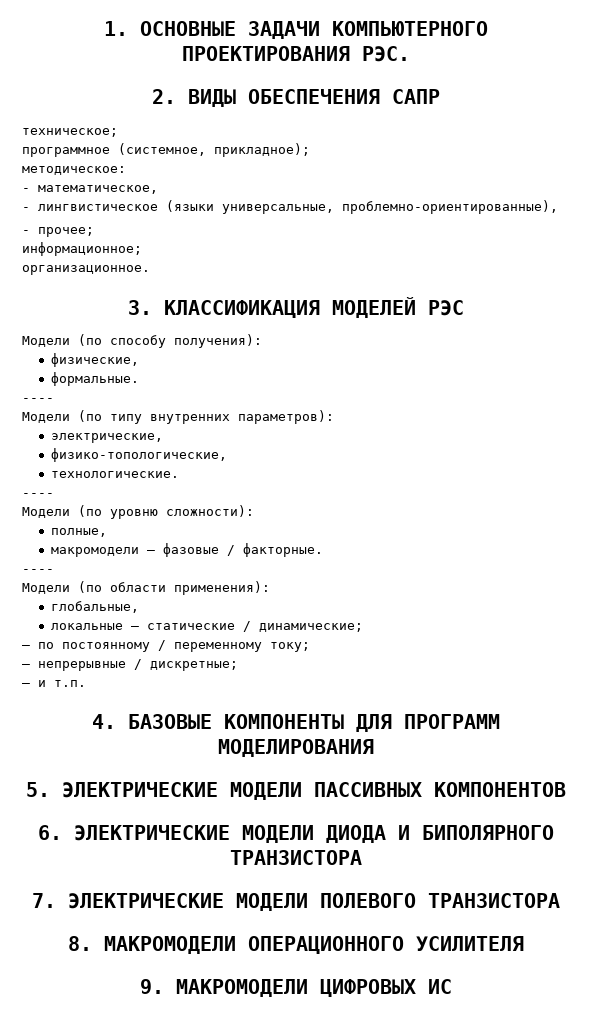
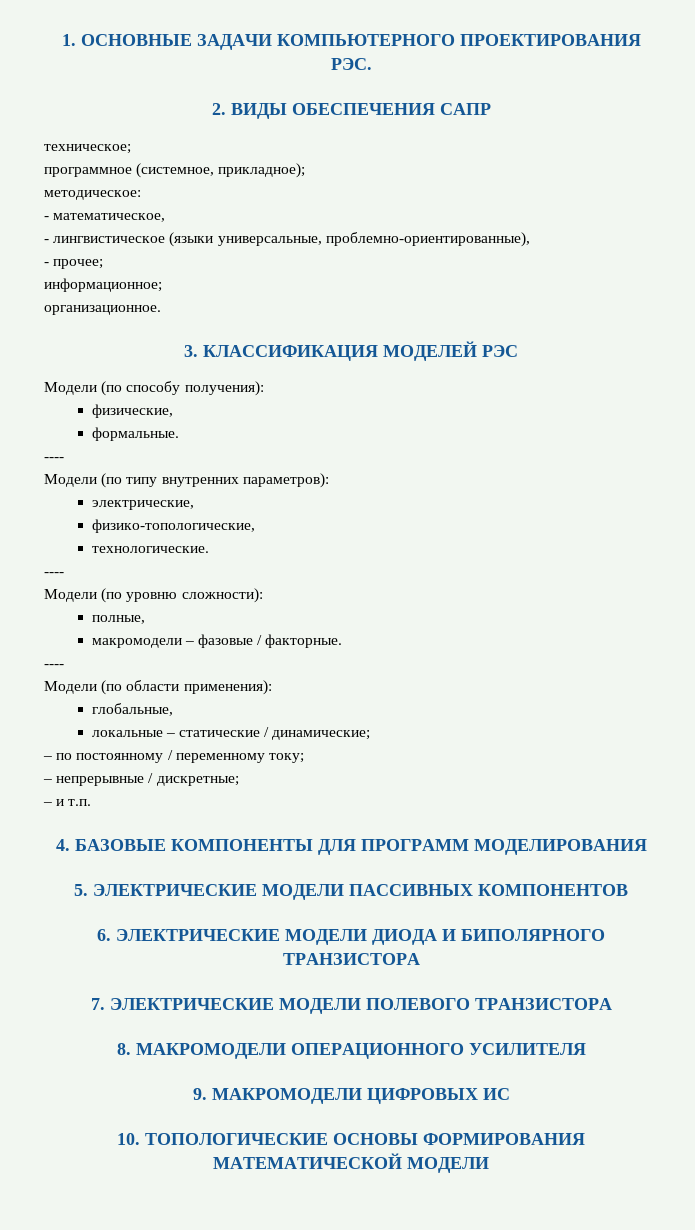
+ 10. ТОПОЛОГИЧЕСКИЕ ОСНОВЫ ФОРМИРОВАНИЯ МАТЕМАТИЧЕСКОЙ МОДЕЛИ

